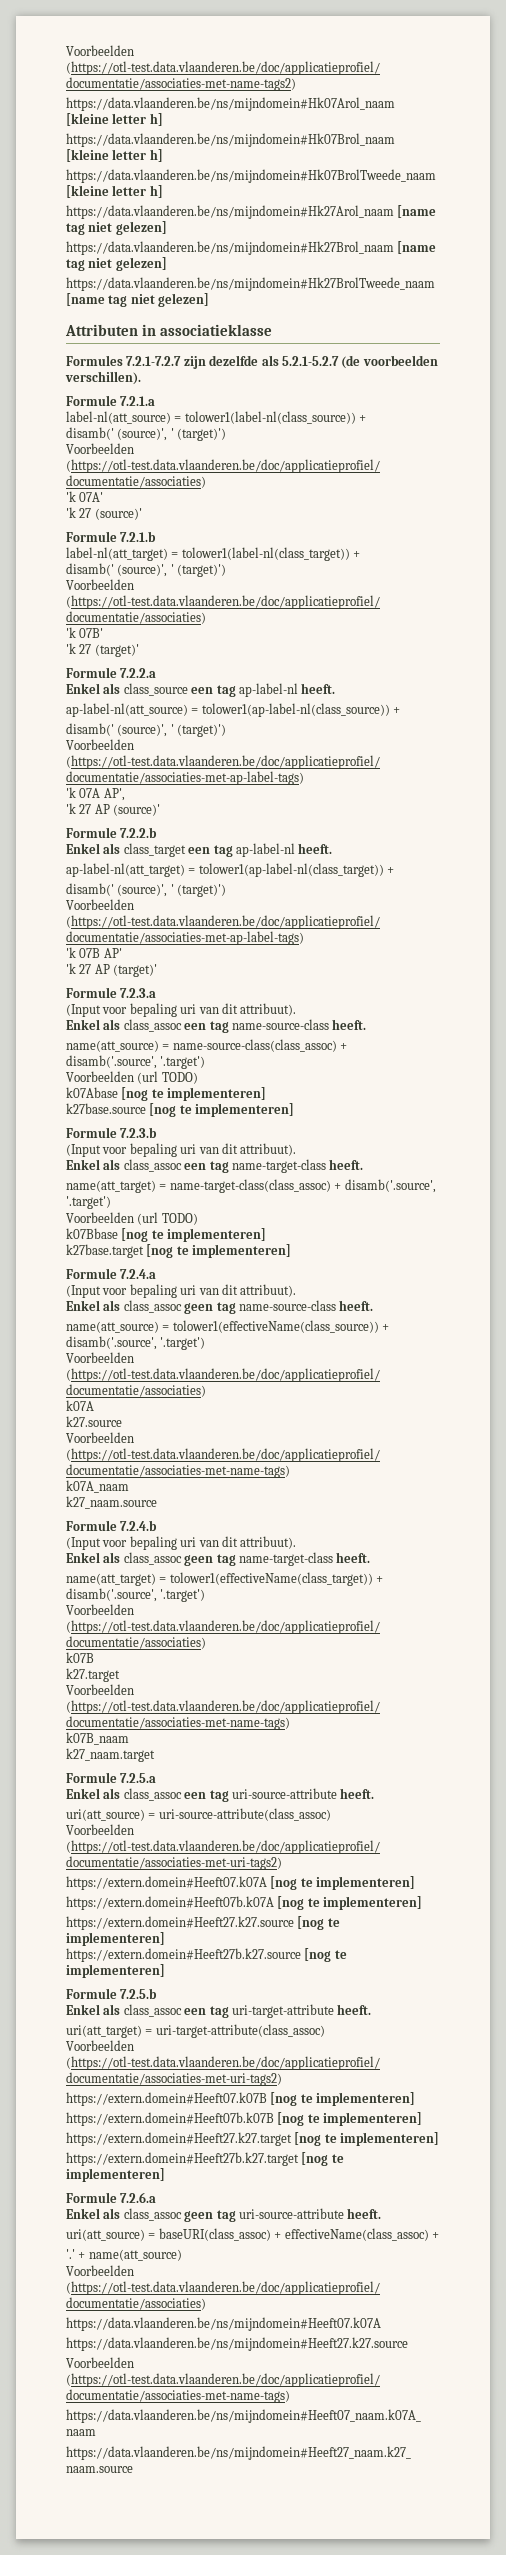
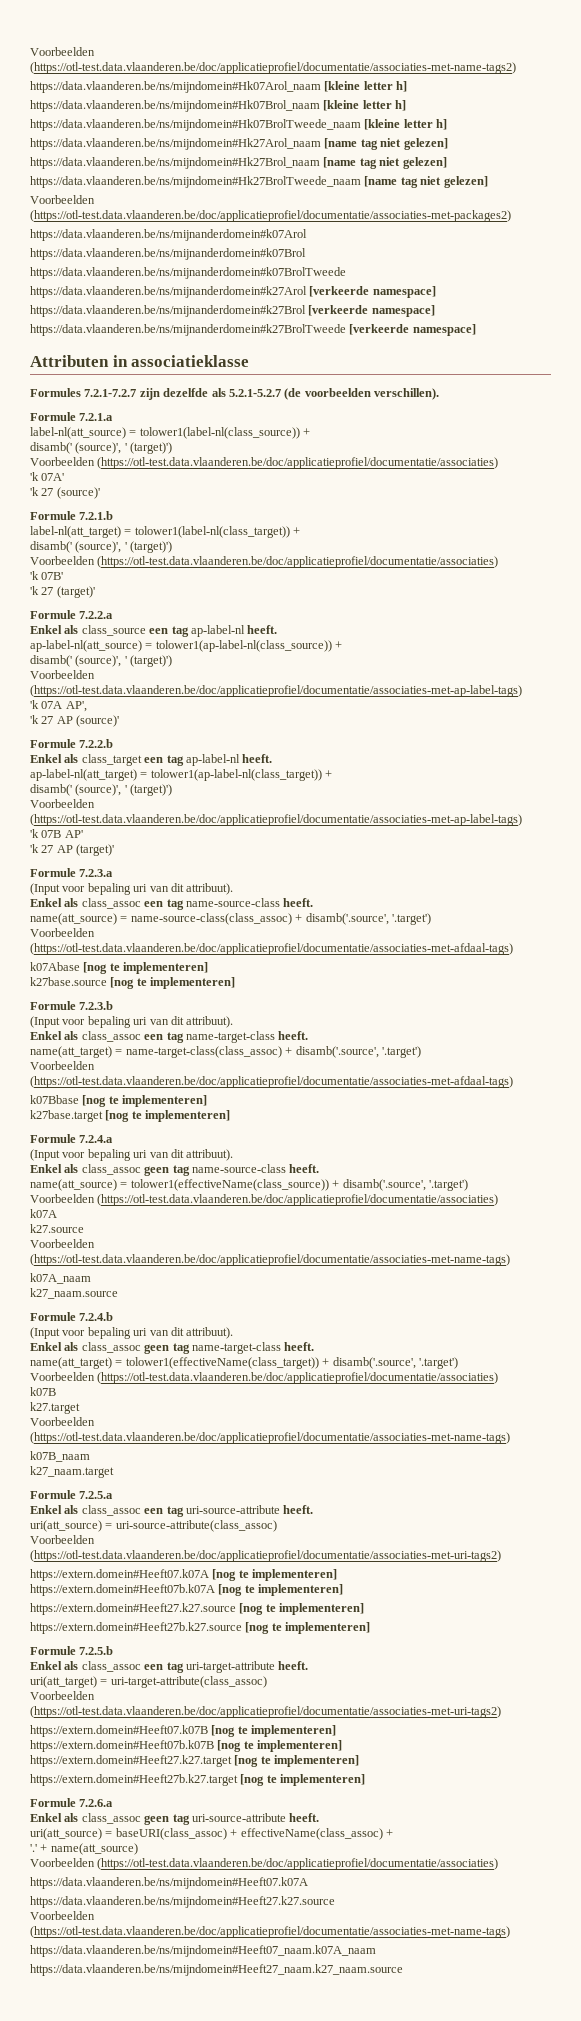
+ Voorbeelden (https://otl-test.data.vlaanderen.be/doc/applicatieprofiel/documentatie/associaties-met-packages2)
+ https://data.vlaanderen.be/ns/mijnanderdomein#k07Arol
+ https://data.vlaanderen.be/ns/mijnanderdomein#k07Brol
+ https://data.vlaanderen.be/ns/mijnanderdomein#k07BrolTweede
+ https://data.vlaanderen.be/ns/mijnanderdomein#k27Arol [verkeerde namespace]
+ https://data.vlaanderen.be/ns/mijnanderdomein#k27Brol [verkeerde namespace]
+ https://data.vlaanderen.be/ns/mijnanderdomein#k27BrolTweede [verkeerde namespace]
  name(att_source) = name-source-class(class_assoc) + disamb('.source', '.target')
- Voorbeelden (url TODO)
+ Voorbeelden (https://otl-test.data.vlaanderen.be/doc/applicatieprofiel/documentatie/associaties-met-afdaal-tags)
  name(att_target) = name-target-class(class_assoc) + disamb('.source', '.target')
- Voorbeelden (url TODO)
+ Voorbeelden (https://otl-test.data.vlaanderen.be/doc/applicatieprofiel/documentatie/associaties-met-afdaal-tags)

